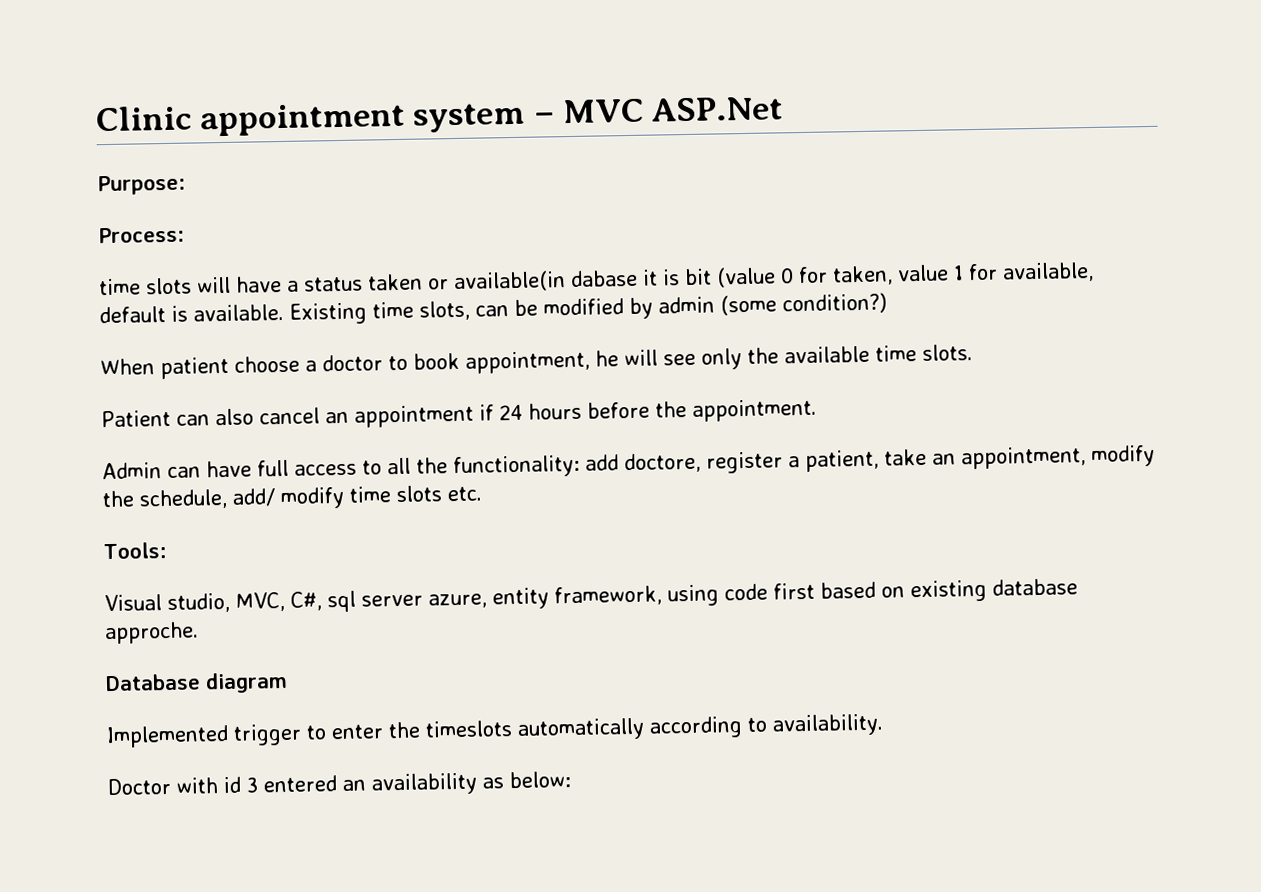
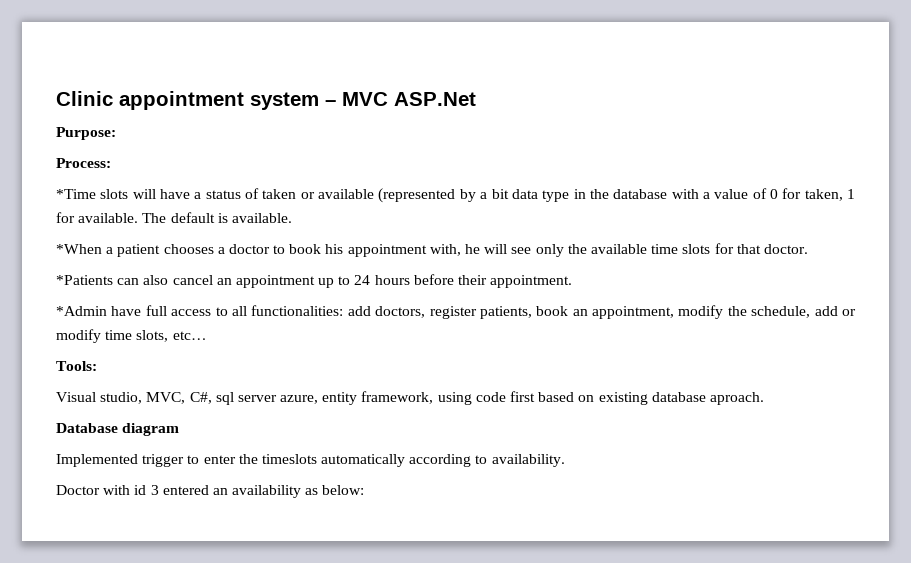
- time slots will have a status taken or available(in dabase it is bit (value 0 for taken, value 1 for available, default is available. Existing time slots, can be modified by admin (some condition?)
- When patient choose a doctor to book appointment, he will see only the available time slots.
- Patient can also cancel an appointment if 24 hours before the appointment.
+ *Time slots will have a status of taken or available (represented by a bit data type in the database with a value of 0 for taken, 1 for available. The default is available.
+ *When a patient chooses a doctor to book his appointment with, he will see only the available time slots for that doctor.
+ *Patients can also cancel an appointment up to 24 hours before their appointment.
- Admin can have full access to all the functionality: add doctore, register a patient, take an appointment, modify the schedule, add/ modify time slots etc.
+ *Admin have full access to all functionalities: add doctors, register patients, book an appointment, modify the schedule, add or modify time slots, etc…
- Visual studio, MVC, C#, sql server azure, entity framework, using code first based on existing database approche.
+ Visual studio, MVC, C#, sql server azure, entity framework, using code first based on existing database aproach.

